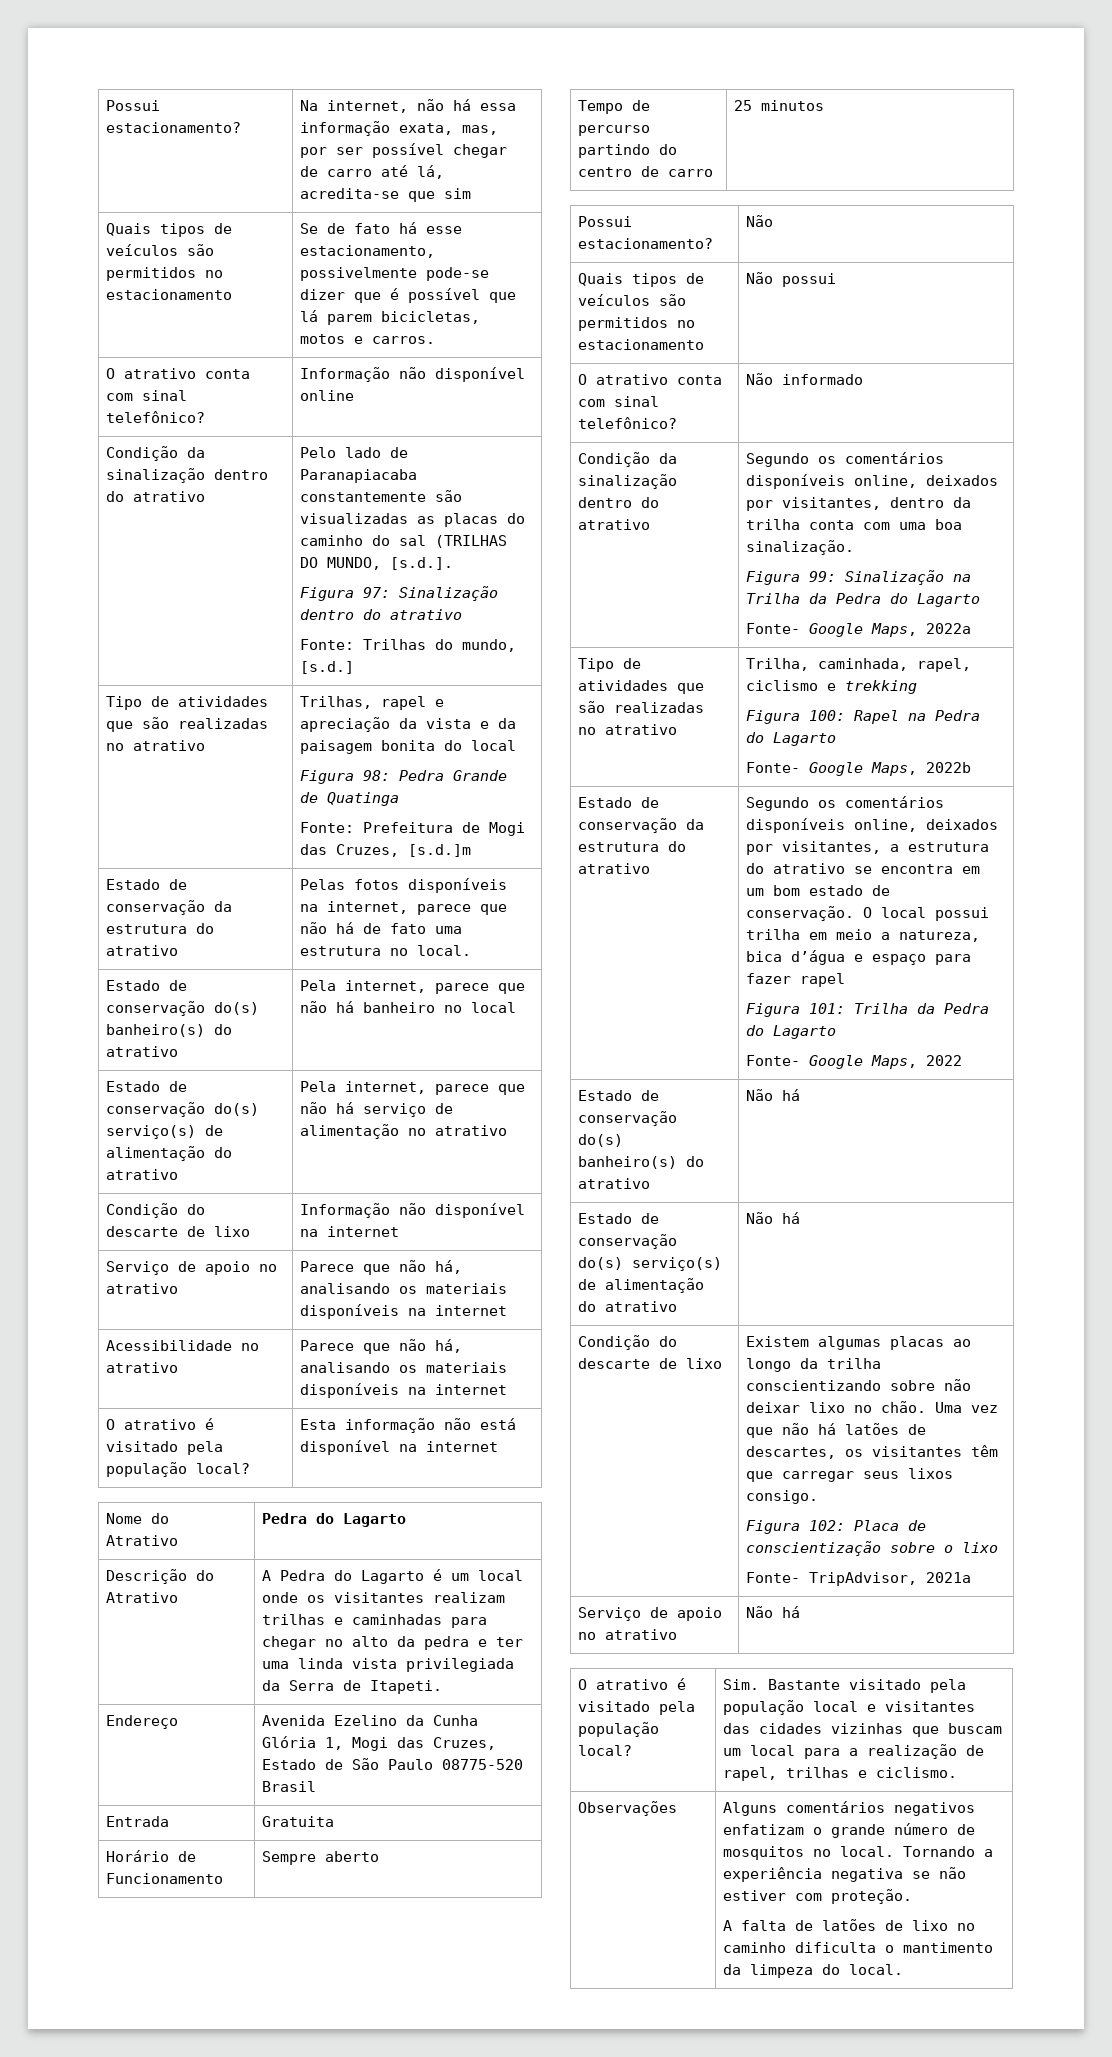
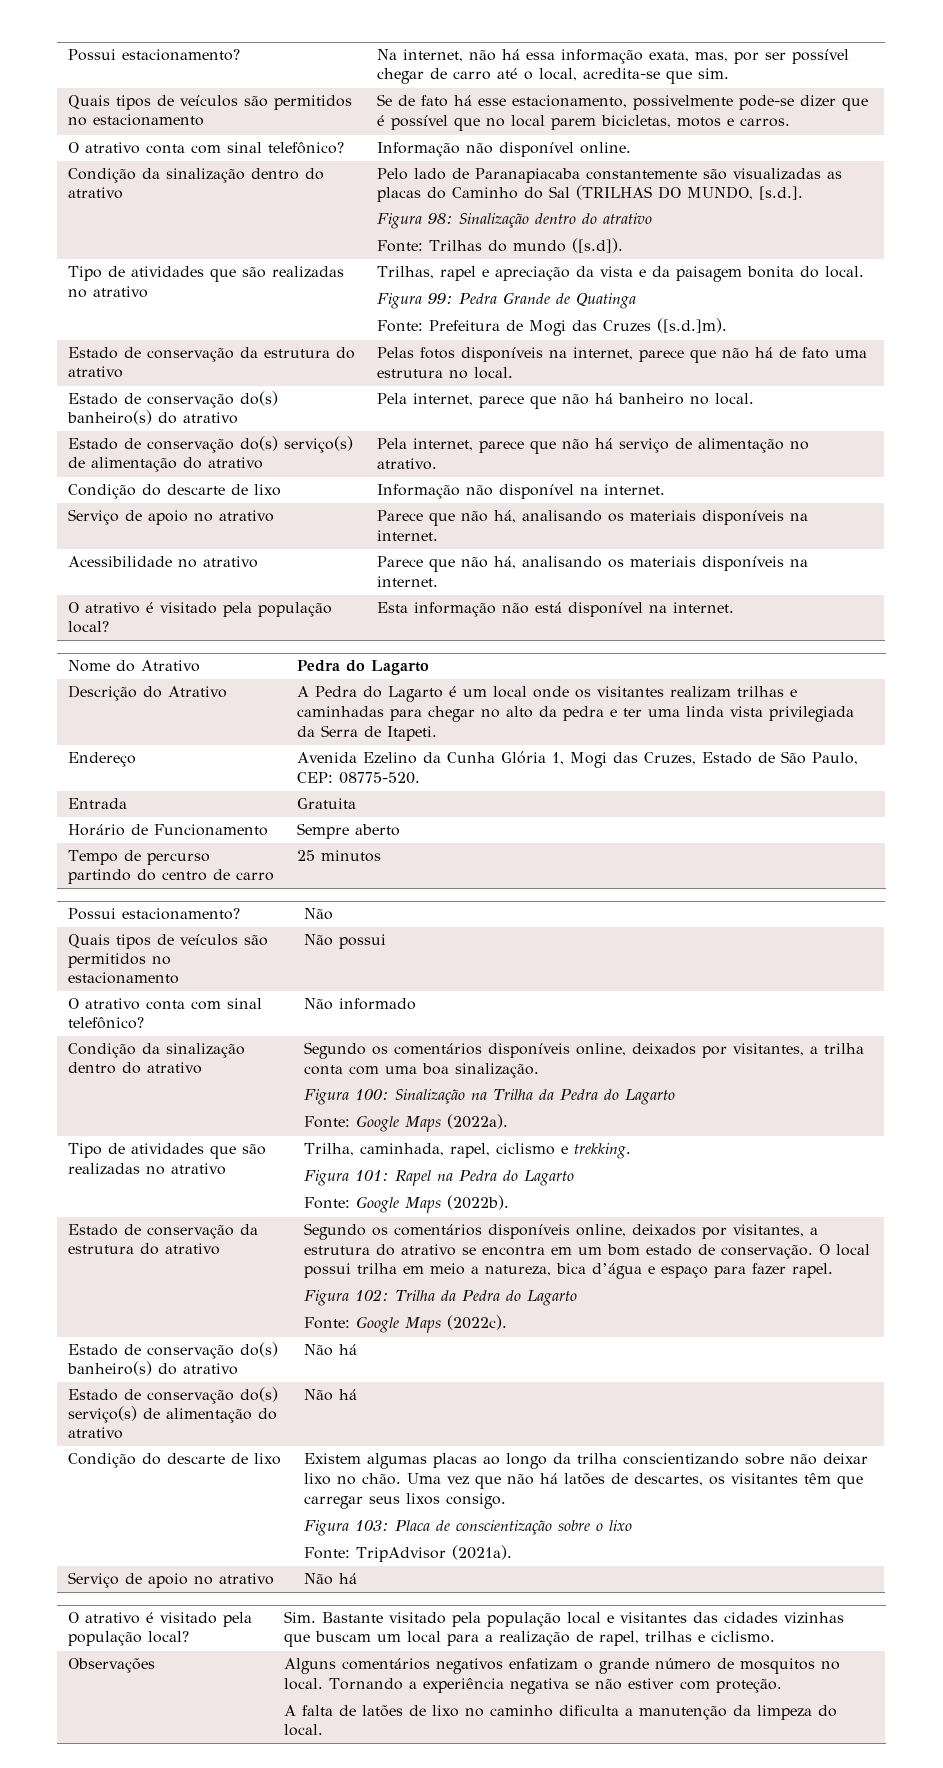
- Possui estacionamento? | Na internet, não há essa informação exata, mas, por ser possível chegar de carro até lá, acredita-se que sim
+ Possui estacionamento? | Na internet, não há essa informação exata, mas, por ser possível chegar de carro até o local, acredita-se que sim.
- Quais tipos de veículos são permitidos no estacionamento | Se de fato há esse estacionamento, possivelmente pode-se dizer que é possível que lá parem bicicletas, motos e carros.
+ Quais tipos de veículos são permitidos no estacionamento | Se de fato há esse estacionamento, possivelmente pode-se dizer que é possível que no local parem bicicletas, motos e carros.
- O atrativo conta com sinal telefônico? | Informação não disponível online
+ O atrativo conta com sinal telefônico? | Informação não disponível online.
- Condição da sinalização dentro do atrativo | Pelo lado de Paranapiacaba constantemente são visualizadas as placas do caminho do sal (TRILHAS DO MUNDO, [s.d.].
- Figura 97: Sinalização dentro do atrativo
- Fonte: Trilhas do mundo, [s.d.]
+ Condição da sinalização dentro do atrativo | Pelo lado de Paranapiacaba constantemente são visualizadas as placas do Caminho do Sal (TRILHAS DO MUNDO, [s.d.].
+ Figura 98: Sinalização dentro do atrativo
+ Fonte: Trilhas do mundo ([s.d]).
- Tipo de atividades que são realizadas no atrativo | Trilhas, rapel e apreciação da vista e da paisagem bonita do local
- Figura 98: Pedra Grande de Quatinga
- Fonte: Prefeitura de Mogi das Cruzes, [s.d.]m
+ Tipo de atividades que são realizadas no atrativo | Trilhas, rapel e apreciação da vista e da paisagem bonita do local.
+ Figura 99: Pedra Grande de Quatinga
+ Fonte: Prefeitura de Mogi das Cruzes ([s.d.]m).
- Estado de conservação do(s) banheiro(s) do atrativo | Pela internet, parece que não há banheiro no local
+ Estado de conservação do(s) banheiro(s) do atrativo | Pela internet, parece que não há banheiro no local.
- Estado de conservação do(s) serviço(s) de alimentação do atrativo | Pela internet, parece que não há serviço de alimentação no atrativo
+ Estado de conservação do(s) serviço(s) de alimentação do atrativo | Pela internet, parece que não há serviço de alimentação no atrativo.
- Condição do descarte de lixo | Informação não disponível na internet
+ Condição do descarte de lixo | Informação não disponível na internet.
- Serviço de apoio no atrativo | Parece que não há, analisando os materiais disponíveis na internet
+ Serviço de apoio no atrativo | Parece que não há, analisando os materiais disponíveis na internet.
- Acessibilidade no atrativo | Parece que não há, analisando os materiais disponíveis na internet
+ Acessibilidade no atrativo | Parece que não há, analisando os materiais disponíveis na internet.
- O atrativo é visitado pela população local? | Esta informação não está disponível na internet
+ O atrativo é visitado pela população local? | Esta informação não está disponível na internet.
- Endereço | Avenida Ezelino da Cunha Glória 1, Mogi das Cruzes, Estado de São Paulo 08775-520 Brasil
+ Endereço | Avenida Ezelino da Cunha Glória 1, Mogi das Cruzes, Estado de São Paulo, CEP: 08775-520.
- Condição da sinalização dentro do atrativo | Segundo os comentários disponíveis online, deixados por visitantes, dentro da trilha conta com uma boa sinalização.
- Figura 99: Sinalização na Trilha da Pedra do Lagarto
- Fonte- Google Maps, 2022a
+ Condição da sinalização dentro do atrativo | Segundo os comentários disponíveis online, deixados por visitantes, a trilha conta com uma boa sinalização.
+ Figura 100: Sinalização na Trilha da Pedra do Lagarto
+ Fonte: Google Maps (2022a).
- Tipo de atividades que são realizadas no atrativo | Trilha, caminhada, rapel, ciclismo e trekking
- Figura 100: Rapel na Pedra do Lagarto
- Fonte- Google Maps, 2022b
+ Tipo de atividades que são realizadas no atrativo | Trilha, caminhada, rapel, ciclismo e trekking.
+ Figura 101: Rapel na Pedra do Lagarto
+ Fonte: Google Maps (2022b).
- O local possui trilha em meio a natureza, bica d’água e espaço para fazer rapel
- Figura 101: Trilha da Pedra do Lagarto
- Fonte- Google Maps, 2022
+ O local possui trilha em meio a natureza, bica d’água e espaço para fazer rapel.
+ Figura 102: Trilha da Pedra do Lagarto
+ Fonte: Google Maps (2022c).
- Figura 102: Placa de conscientização sobre o lixo
+ Figura 103: Placa de conscientização sobre o lixo
- Fonte- TripAdvisor, 2021a
+ Fonte: TripAdvisor (2021a).
  Observações | Alguns comentários negativos enfatizam o grande número de mosquitos no local. Tornando a experiência negativa se não estiver com proteção.
- A falta de latões de lixo no caminho dificulta o mantimento da limpeza do local.
+ A falta de latões de lixo no caminho dificulta a manutenção da limpeza do local.

